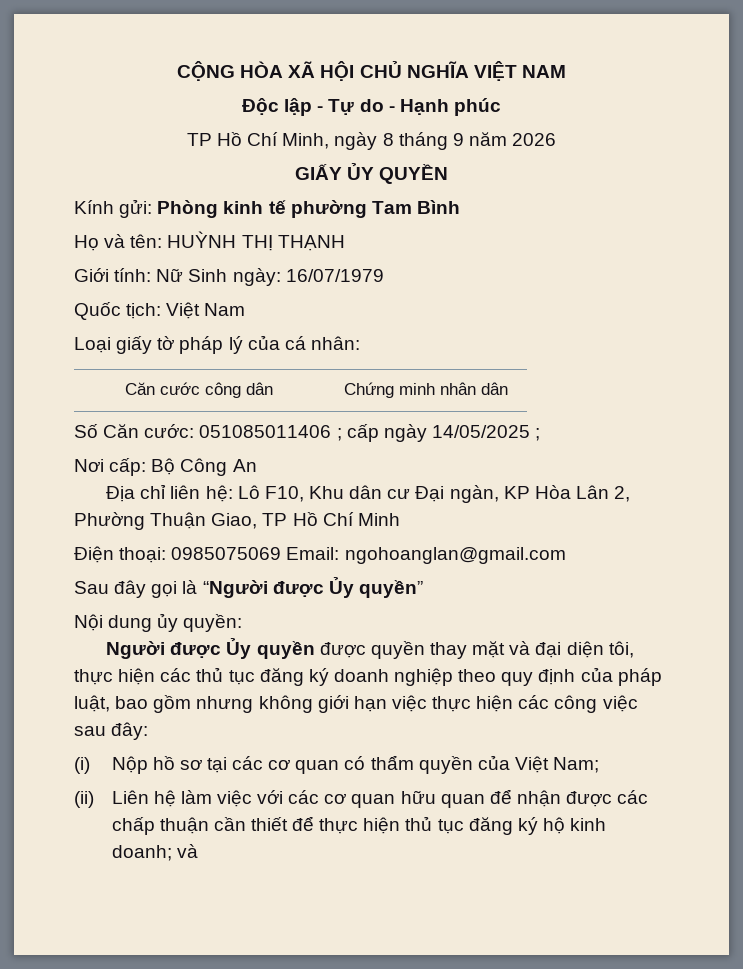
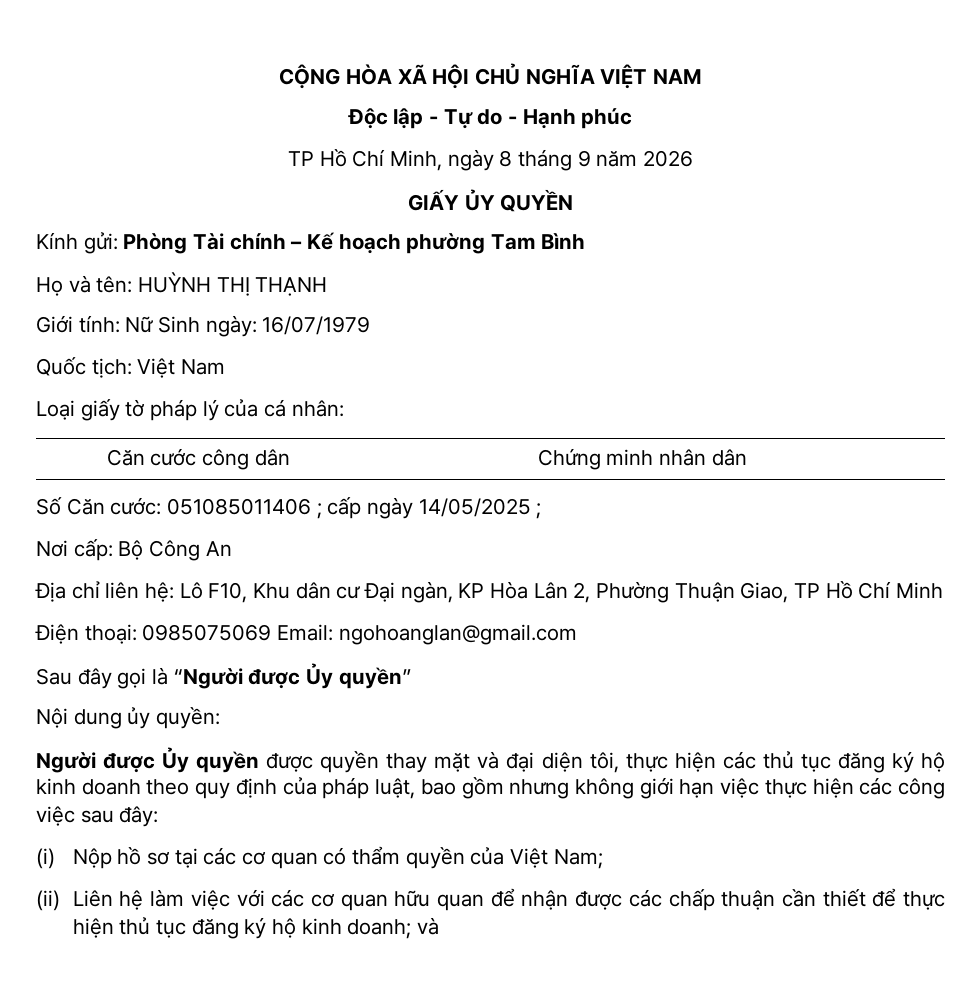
- Kính gửi: Phòng kinh tế phường Tam Bình
+ Kính gửi: Phòng Tài chính – Kế hoạch phường Tam Bình
- Người được Ủy quyền được quyền thay mặt và đại diện tôi, thực hiện các thủ tục đăng ký doanh nghiệp theo quy định của pháp luật, bao gồm nhưng không giới hạn việc thực hiện các công việc sau đây:
+ Người được Ủy quyền được quyền thay mặt và đại diện tôi, thực hiện các thủ tục đăng ký hộ kinh doanh theo quy định của pháp luật, bao gồm nhưng không giới hạn việc thực hiện các công việc sau đây:

